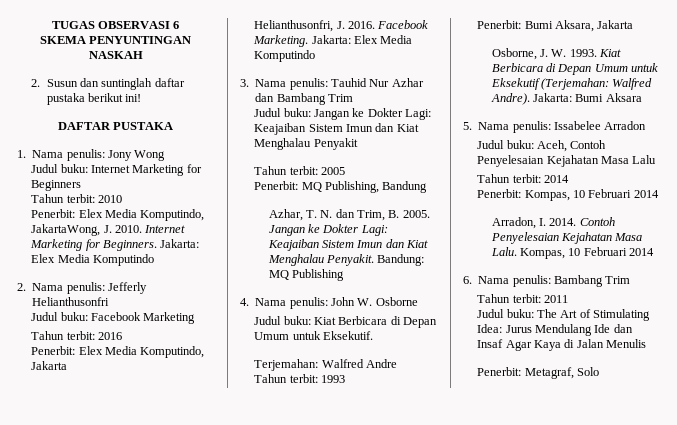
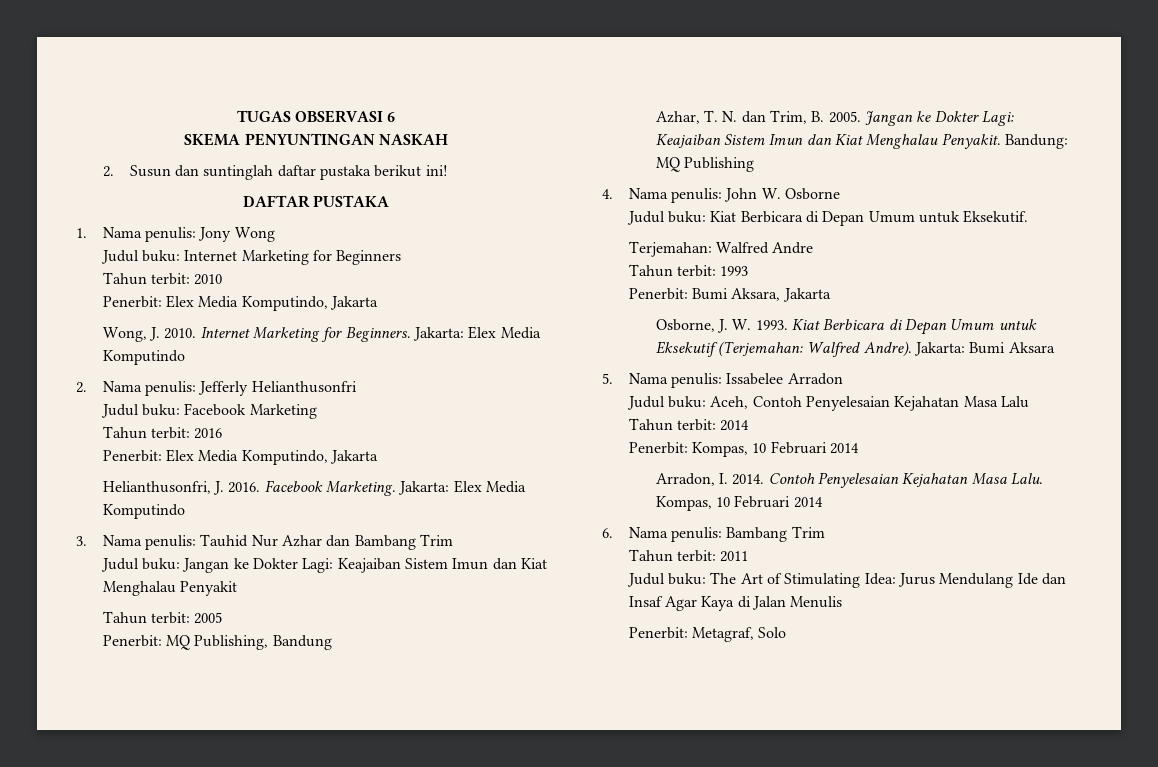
  Tahun terbit: 2010
- Penerbit: Elex Media Komputindo, JakartaWong, J. 2010.
+ Penerbit: Elex Media Komputindo, Jakarta
+ Wong, J. 2010.

